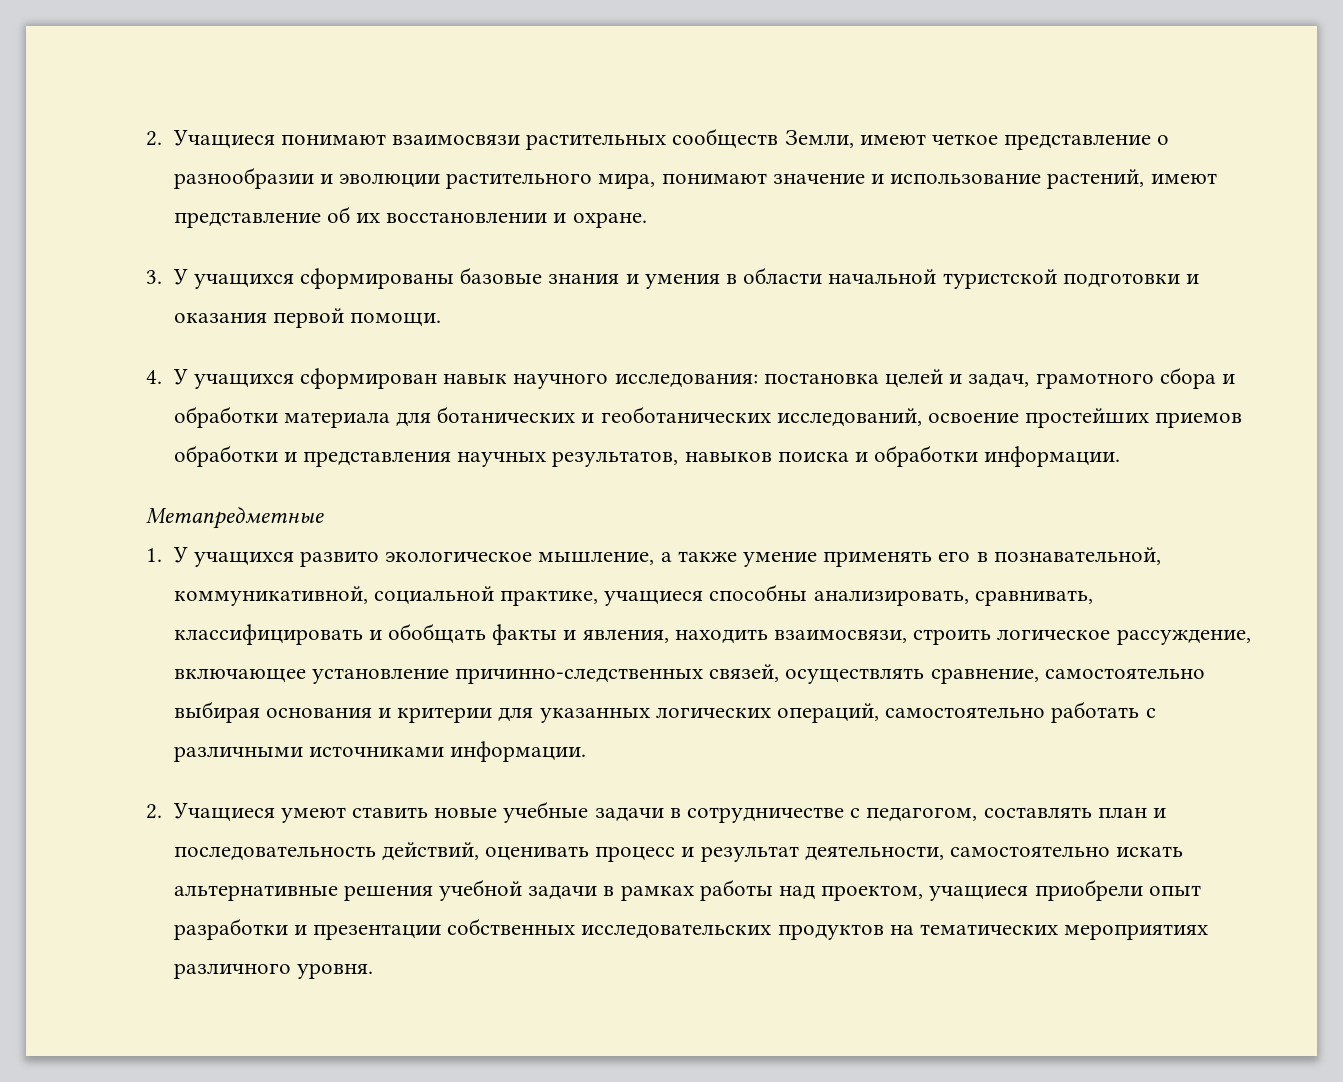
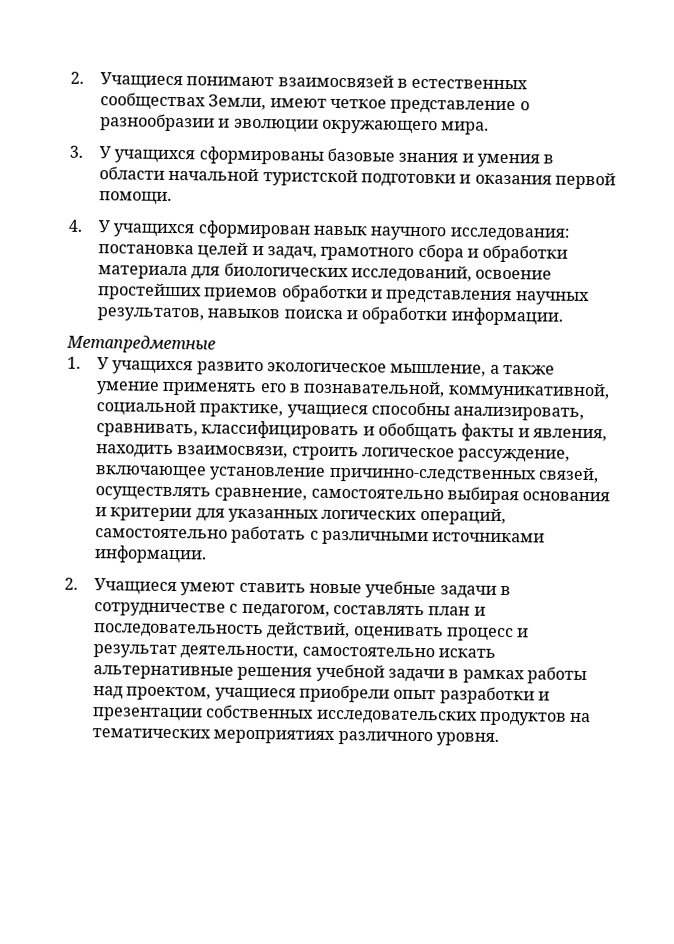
- 2. Учащиеся понимают взаимосвязи растительных сообществ Земли, имеют четкое представление о разнообразии и эволюции растительного мира, понимают значение и использование растений, имеют представление об их восстановлении и охране.
+ 2. Учащиеся понимают взаимосвязей в естественных сообществах Земли, имеют четкое представление о разнообразии и эволюции окружающего мира.
- 4. У учащихся сформирован навык научного исследования: постановка целей и задач, грамотного сбора и обработки материала для ботанических и геоботанических исследований, освоение простейших приемов обработки и представления научных результатов, навыков поиска и обработки информации.
+ 4. У учащихся сформирован навык научного исследования: постановка целей и задач, грамотного сбора и обработки материала для биологических исследований, освоение простейших приемов обработки и представления научных результатов, навыков поиска и обработки информации.

